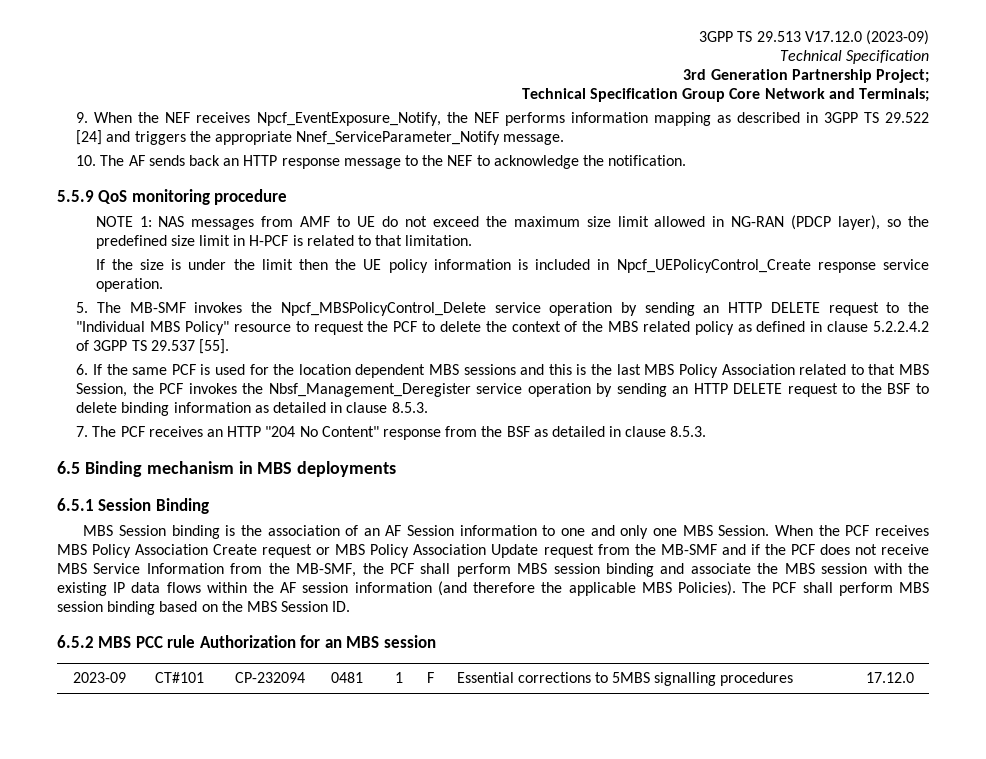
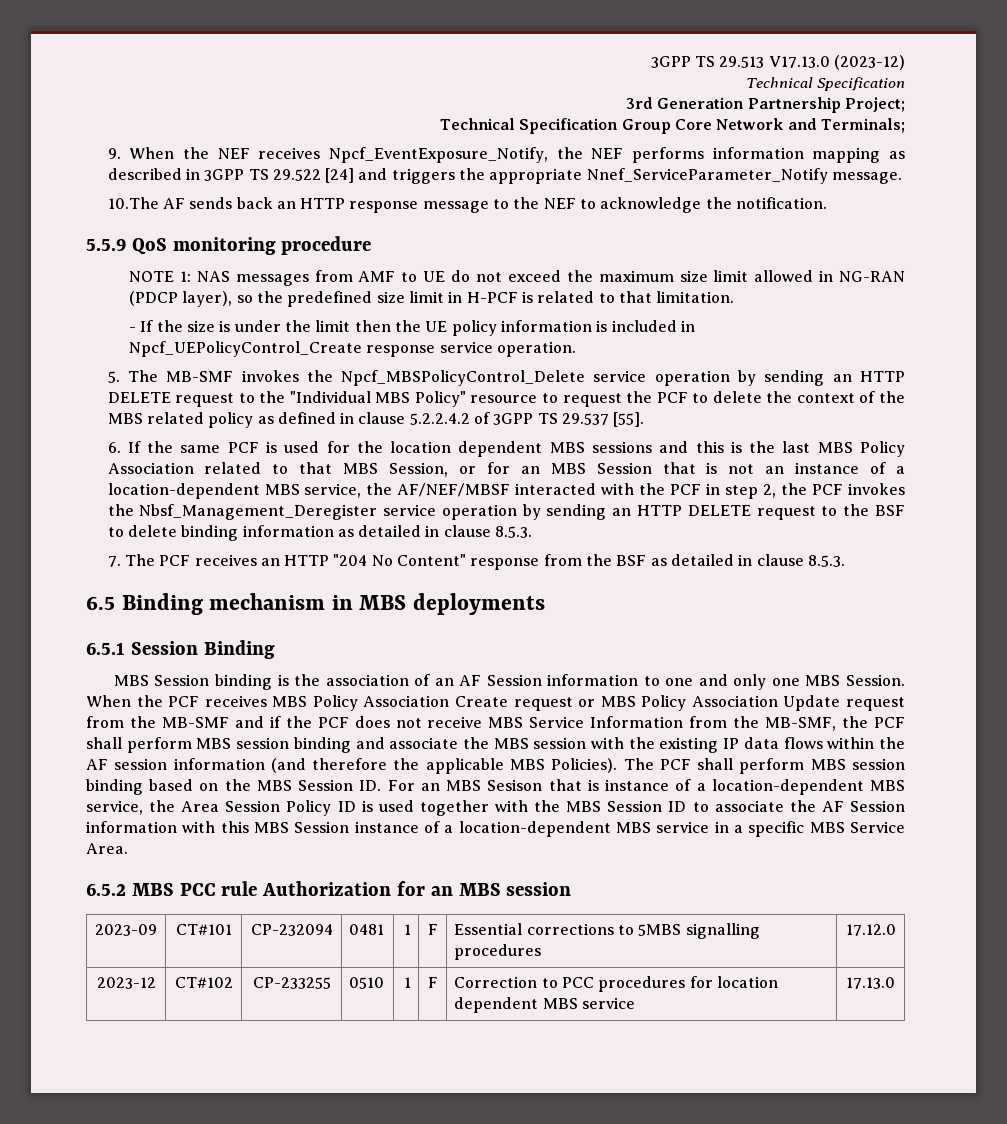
- 3GPP TS 29.513 V17.12.0 (2023-09)
+ 3GPP TS 29.513 V17.13.0 (2023-12)
- 10. The AF sends back an HTTP response message to the NEF to acknowledge the notification.
+ 10.The AF sends back an HTTP response message to the NEF to acknowledge the notification.
- If the size is under the limit then the UE policy information is included in Npcf_UEPolicyControl_Create response service operation.
+ - If the size is under the limit then the UE policy information is included in Npcf_UEPolicyControl_Create response service operation.
- 6. If the same PCF is used for the location dependent MBS sessions and this is the last MBS Policy Association related to that MBS Session, the PCF invokes the Nbsf_Management_Deregister service operation by sending an HTTP DELETE request to the BSF to delete binding information as detailed in clause 8.5.3.
+ 6. If the same PCF is used for the location dependent MBS sessions and this is the last MBS Policy Association related to that MBS Session, or for an MBS Session that is not an instance of a location-dependent MBS service, the AF/NEF/MBSF interacted with the PCF in step 2, the PCF invokes the Nbsf_Management_Deregister service operation by sending an HTTP DELETE request to the BSF to delete binding information as detailed in clause 8.5.3.
- The PCF shall perform MBS session binding based on the MBS Session ID.
+ The PCF shall perform MBS session binding based on the MBS Session ID. For an MBS Sesison that is instance of a location-dependent MBS service, the Area Session Policy ID is used together with the MBS Session ID to associate the AF Session information with this MBS Session instance of a location-dependent MBS service in a specific MBS Service Area.
+ 2023-12 | CT#102 | CP-233255 | 0510 | 1 | F | Correction to PCC procedures for location dependent MBS service | 17.13.0

